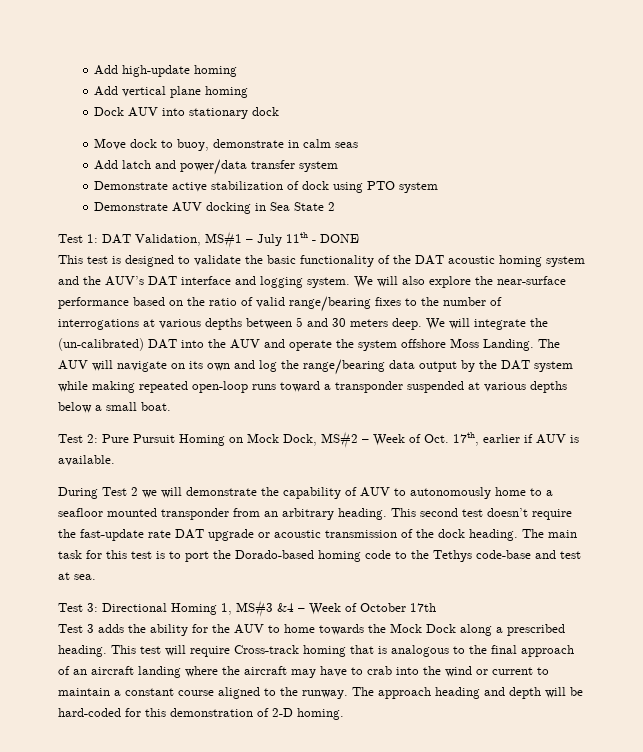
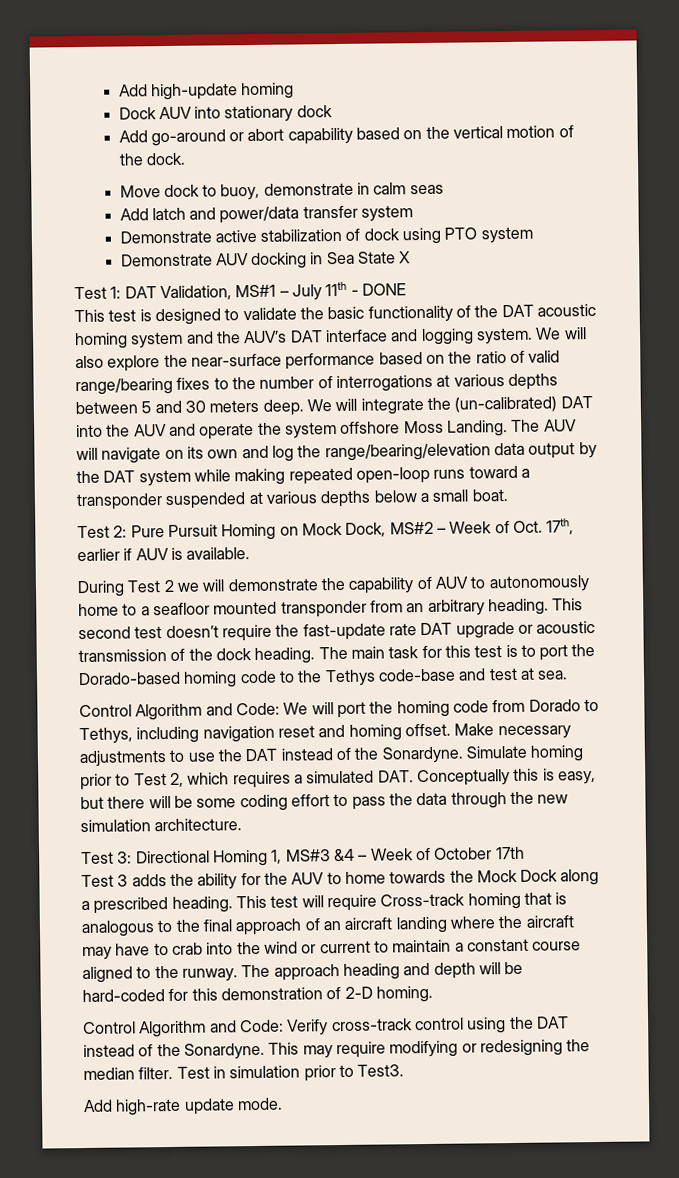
- Add vertical plane homing
+ Add go-around or abort capability based on the vertical motion of the dock.
- Demonstrate AUV docking in Sea State 2
+ Demonstrate AUV docking in Sea State X
- The AUV will navigate on its own and log the range/bearing data output by the DAT system while making repeated open-loop runs toward a transponder suspended at various depths below a small boat.
+ The AUV will navigate on its own and log the range/bearing/elevation data output by the DAT system while making repeated open-loop runs toward a transponder suspended at various depths below a small boat.
+ Control Algorithm and Code: We will port the homing code from Dorado to Tethys, including navigation reset and homing offset. Make necessary adjustments to use the DAT instead of the Sonardyne. Simulate homing prior to Test 2, which requires a simulated DAT. Conceptually this is easy, but there will be some coding effort to pass the data through the new simulation architecture.
+ Control Algorithm and Code: Verify cross-track control using the DAT instead of the Sonardyne. This may require modifying or redesigning the median filter. Test in simulation prior to Test3.
+ Add high-rate update mode.

